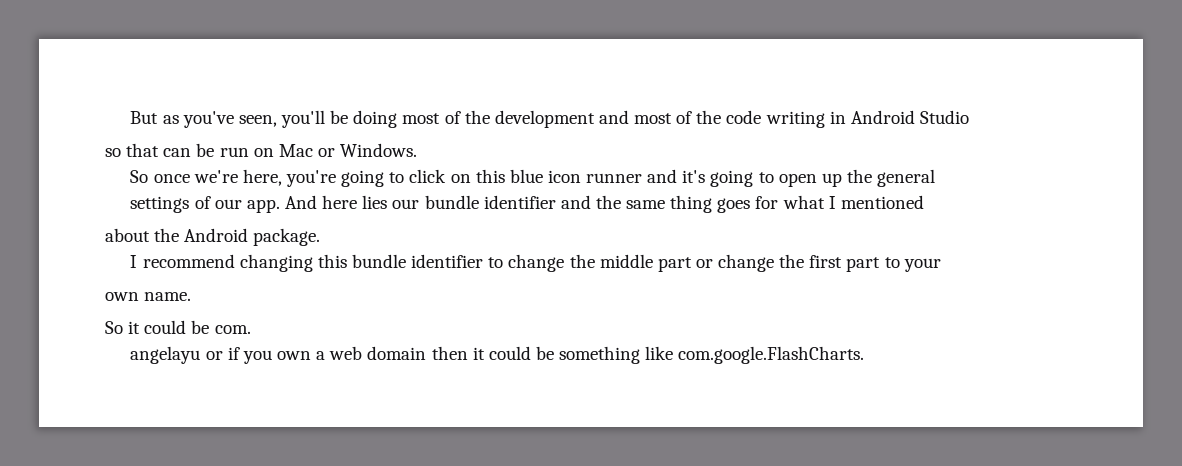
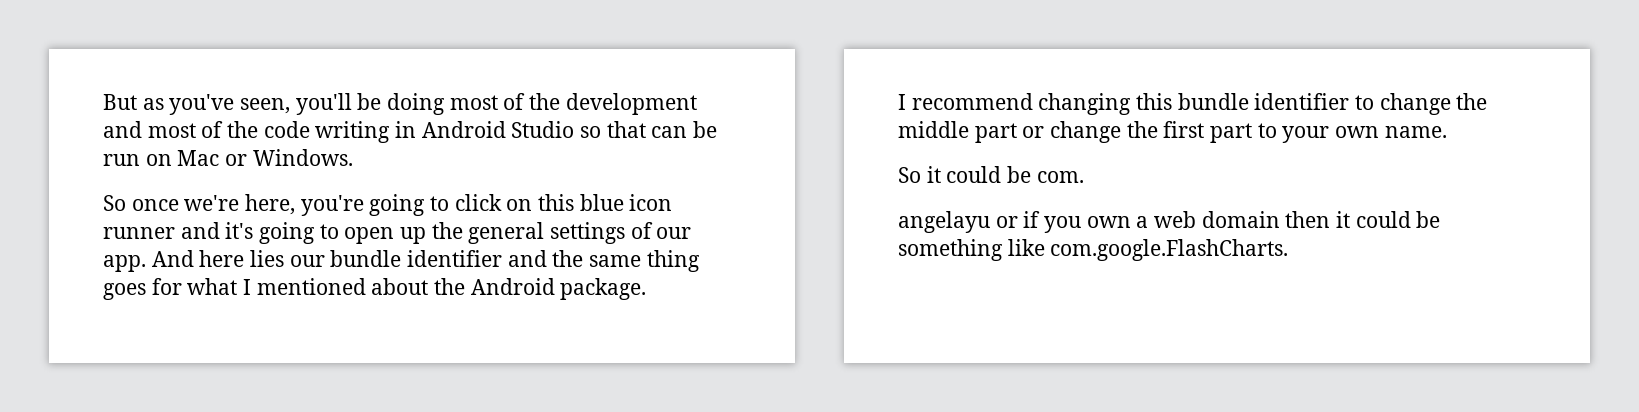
- But as you've seen, you'll be doing most of the development and most of the code writing in Android Studio
- so that can be run on Mac or Windows.
+ But as you've seen, you'll be doing most of the development and most of the code writing in Android Studio so that can be run on Mac or Windows.
- So once we're here, you're going to click on this blue icon runner and it's going to open up the general
- settings of our app.
+ So once we're here, you're going to click on this blue icon runner and it's going to open up the general settings of our app.
- And here lies our bundle identifier and the same thing goes for what I mentioned
- about the Android package.
+ And here lies our bundle identifier and the same thing goes for what I mentioned about the Android package.
- I recommend changing this bundle identifier to change the middle part or change the first part to your
- own name.
+ I recommend changing this bundle identifier to change the middle part or change the first part to your own name.

